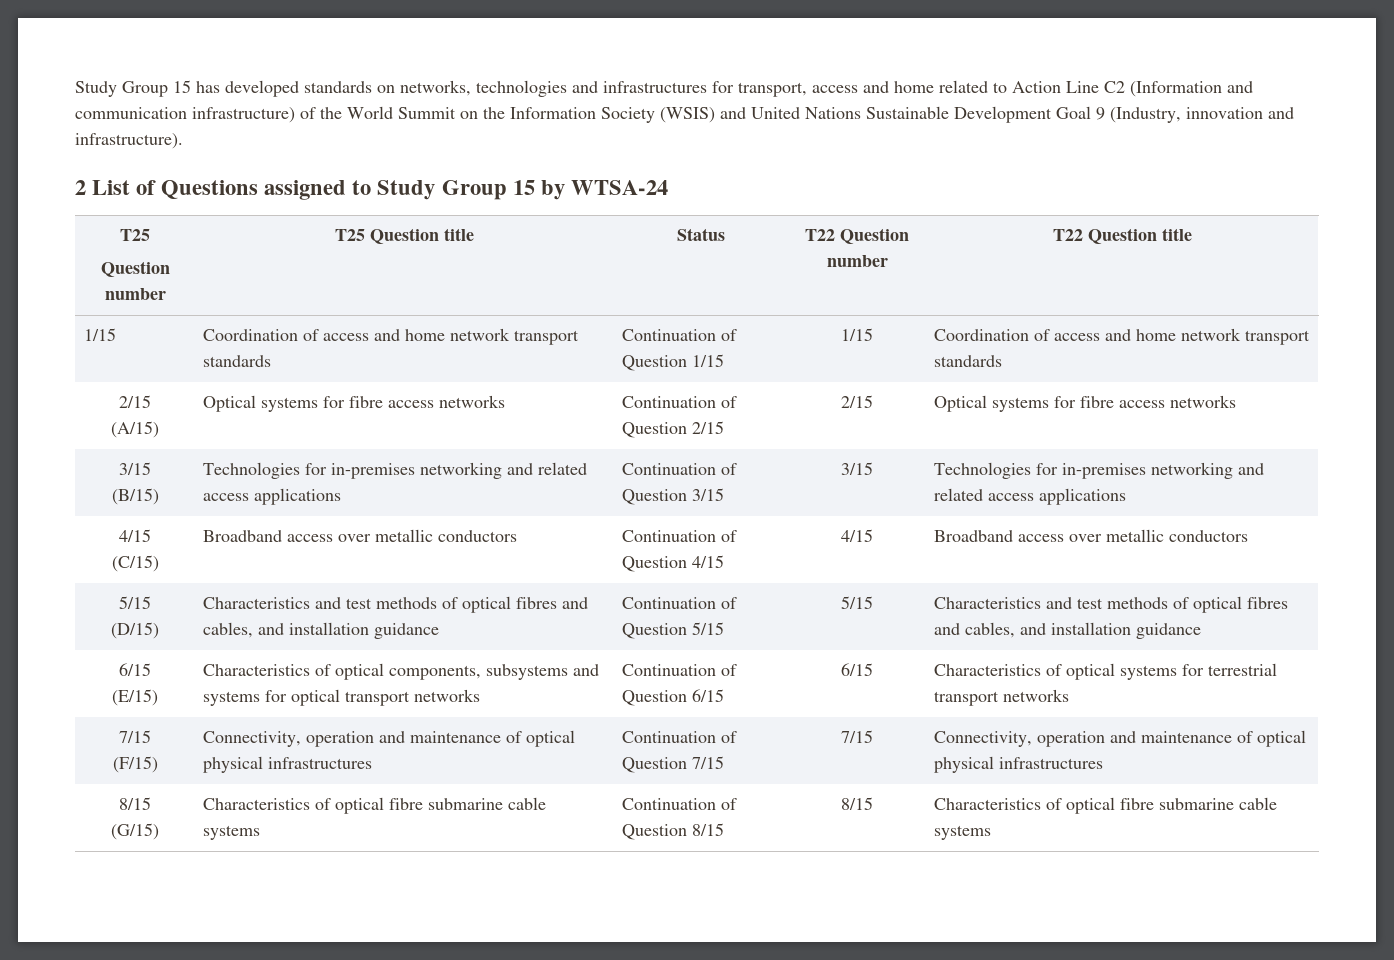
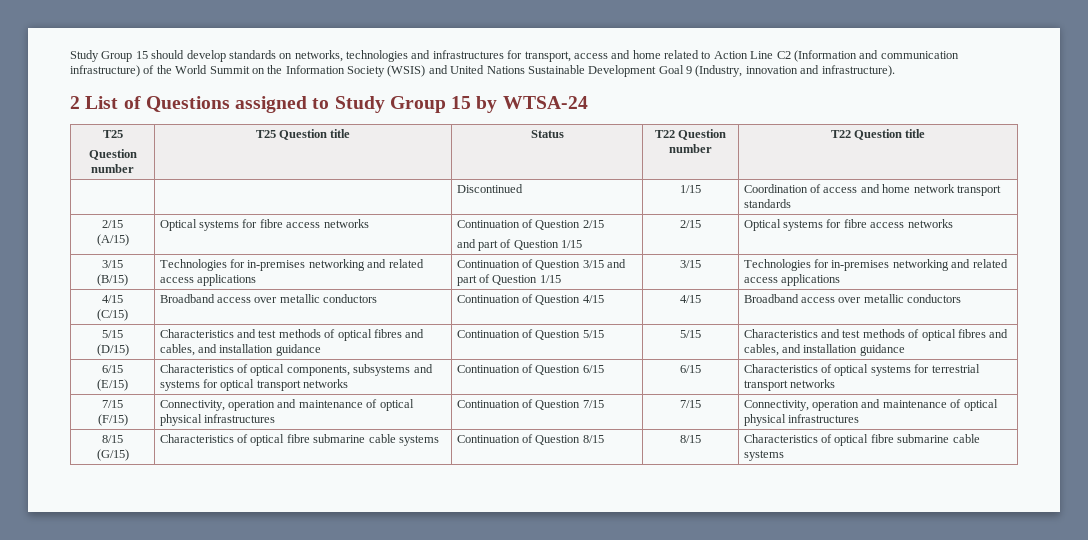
- Study Group 15 has developed standards on networks, technologies and infrastructures for transport, access and home related to Action Line C2 (Information and communication infrastructure) of the World Summit on the Information Society (WSIS) and United Nations Sustainable Development Goal 9 (Industry, innovation and infrastructure).
+ Study Group 15 should develop standards on networks, technologies and infrastructures for transport, access and home related to Action Line C2 (Information and communication infrastructure) of the World Summit on the Information Society (WSIS) and United Nations Sustainable Development Goal 9 (Industry, innovation and infrastructure).
- 1/15 | Coordination of access and home network transport standards | Continuation of Question 1/15 | 1/15 | Coordination of access and home network transport standards
+ | | Discontinued | 1/15 | Coordination of access and home network transport standards
  2/15
- (A/15) | Optical systems for fibre access networks | Continuation of Question 2/15 | 2/15 | Optical systems for fibre access networks
+ (A/15) | Optical systems for fibre access networks | Continuation of Question 2/15
+ and part of Question 1/15 | 2/15 | Optical systems for fibre access networks
  3/15
- (B/15) | Technologies for in-premises networking and related access applications | Continuation of Question 3/15 | 3/15 | Technologies for in-premises networking and related access applications
+ (B/15) | Technologies for in-premises networking and related access applications | Continuation of Question 3/15 and part of Question 1/15 | 3/15 | Technologies for in-premises networking and related access applications

